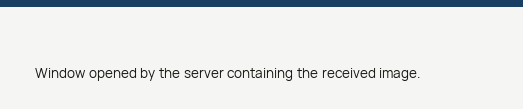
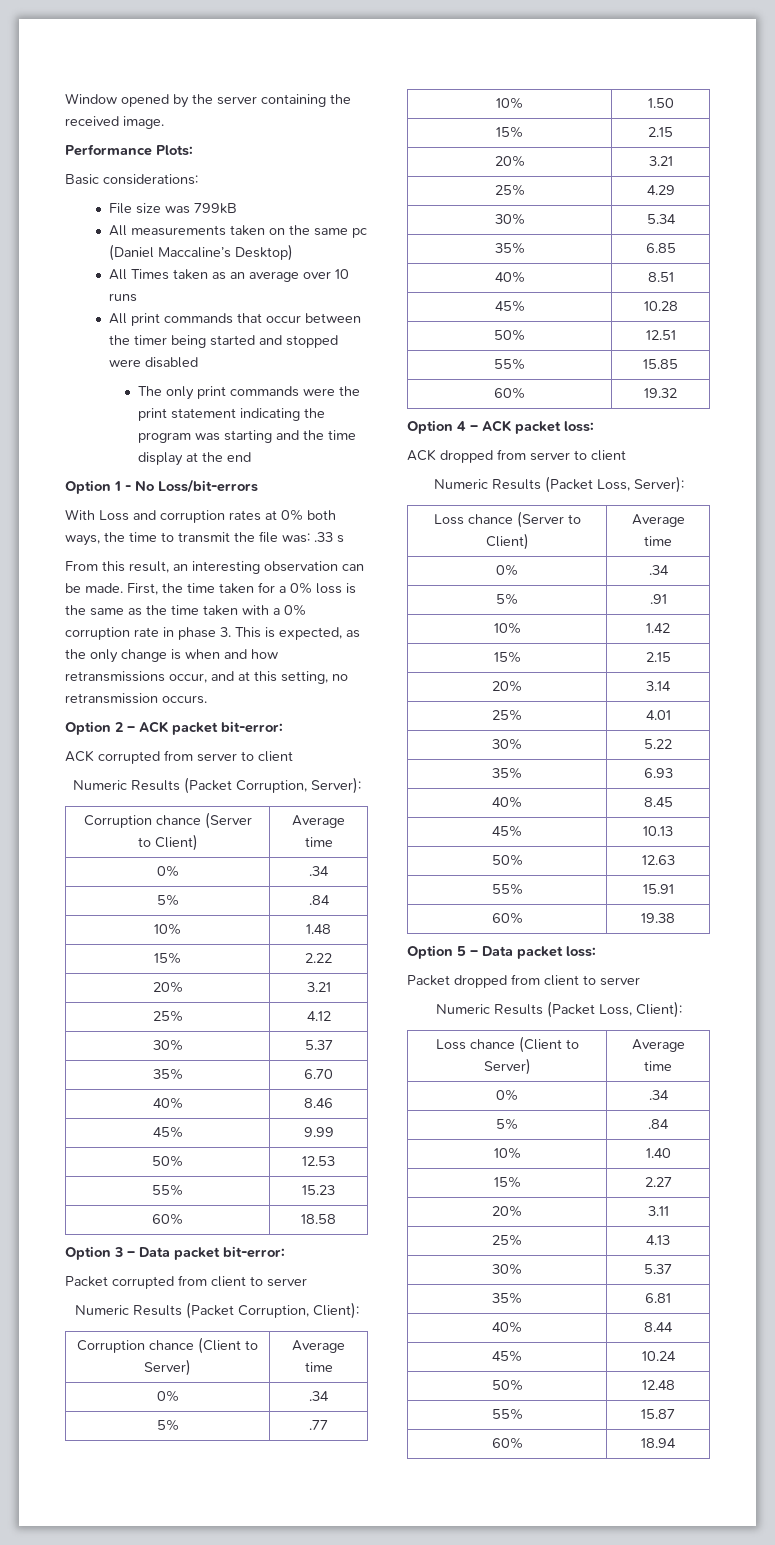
+ Performance Plots:
+ Basic considerations:
+ File size was 799kB
+ All measurements taken on the same pc (Daniel Maccaline’s Desktop)
+ All Times taken as an average over 10 runs
+ All print commands that occur between the timer being started and stopped were disabled
+ The only print commands were the print statement indicating the program was starting and the time display at the end
+ Option 1 - No Loss/bit-errors
+ With Loss and corruption rates at 0% both ways, the time to transmit the file was: .33 s
+ From this result, an interesting observation can be made. First, the time taken for a 0% loss is the same as the time taken with a 0% corruption rate in phase 3. This is expected, as the only change is when and how retransmissions occur, and at this setting, no retransmission occurs.
+ Option 2 – ACK packet bit-error:
+ ACK corrupted from server to client
+ Numeric Results (Packet Corruption, Server):
+ Corruption chance (Server to Client) | Average time
+ 0% | .34
+ 5% | .84
+ 10% | 1.48
+ 15% | 2.22
+ 20% | 3.21
+ 25% | 4.12
+ 30% | 5.37
+ 35% | 6.70
+ 40% | 8.46
+ 45% | 9.99
+ 50% | 12.53
+ 55% | 15.23
+ 60% | 18.58
+ Option 3 – Data packet bit-error:
+ Packet corrupted from client to server
+ Numeric Results (Packet Corruption, Client):
+ Corruption chance (Client to Server) | Average time
+ 0% | .34
+ 5% | .77
+ 10% | 1.50
+ 15% | 2.15
+ 20% | 3.21
+ 25% | 4.29
+ 30% | 5.34
+ 35% | 6.85
+ 40% | 8.51
+ 45% | 10.28
+ 50% | 12.51
+ 55% | 15.85
+ 60% | 19.32
+ Option 4 – ACK packet loss:
+ ACK dropped from server to client
+ Numeric Results (Packet Loss, Server):
+ Loss chance (Server to Client) | Average time
+ 0% | .34
+ 5% | .91
+ 10% | 1.42
+ 15% | 2.15
+ 20% | 3.14
+ 25% | 4.01
+ 30% | 5.22
+ 35% | 6.93
+ 40% | 8.45
+ 45% | 10.13
+ 50% | 12.63
+ 55% | 15.91
+ 60% | 19.38
+ Option 5 – Data packet loss:
+ Packet dropped from client to server
+ Numeric Results (Packet Loss, Client):
+ Loss chance (Client to Server) | Average time
+ 0% | .34
+ 5% | .84
+ 10% | 1.40
+ 15% | 2.27
+ 20% | 3.11
+ 25% | 4.13
+ 30% | 5.37
+ 35% | 6.81
+ 40% | 8.44
+ 45% | 10.24
+ 50% | 12.48
+ 55% | 15.87
+ 60% | 18.94

